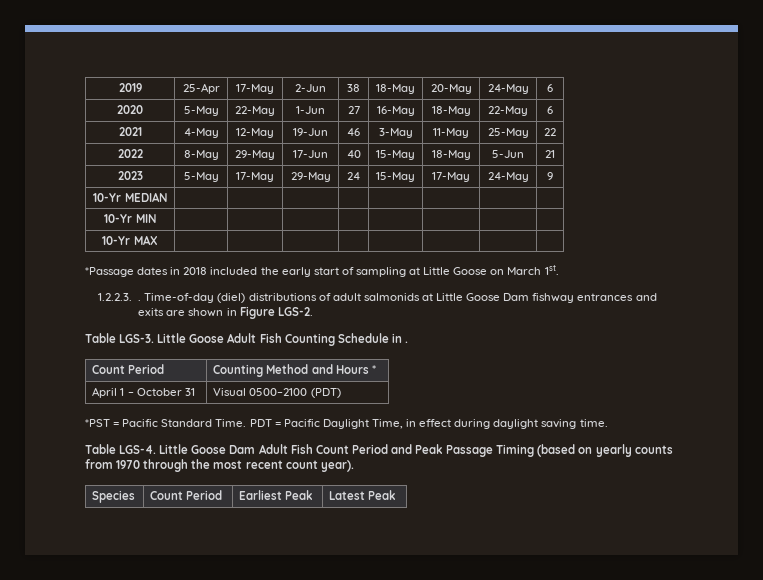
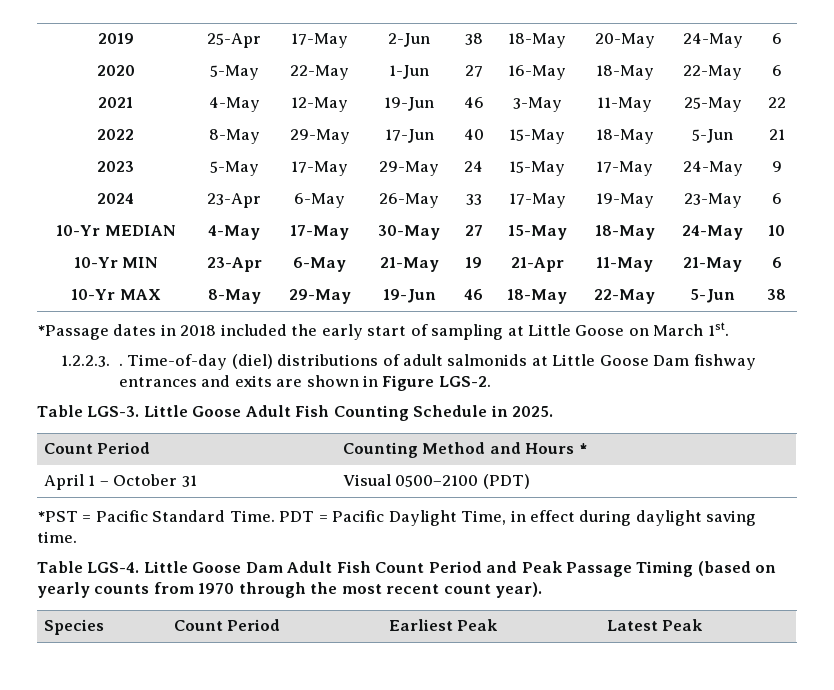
- 10-Yr MEDIAN | | | | | | | |
- 10-Yr MIN | | | | | | | |
- 10-Yr MAX | | | | | | | |
+ 2024 | 23-Apr | 6-May | 26-May | 33 | 17-May | 19-May | 23-May | 6
+ 10-Yr MEDIAN | 4-May | 17-May | 30-May | 27 | 15-May | 18-May | 24-May | 10
+ 10-Yr MIN | 23-Apr | 6-May | 21-May | 19 | 21-Apr | 11-May | 21-May | 6
+ 10-Yr MAX | 8-May | 29-May | 19-Jun | 46 | 18-May | 22-May | 5-Jun | 38
- Little Goose Adult Fish Counting Schedule in .
+ Little Goose Adult Fish Counting Schedule in 2025.

